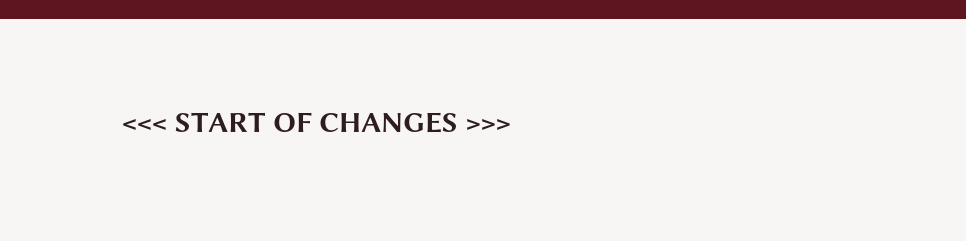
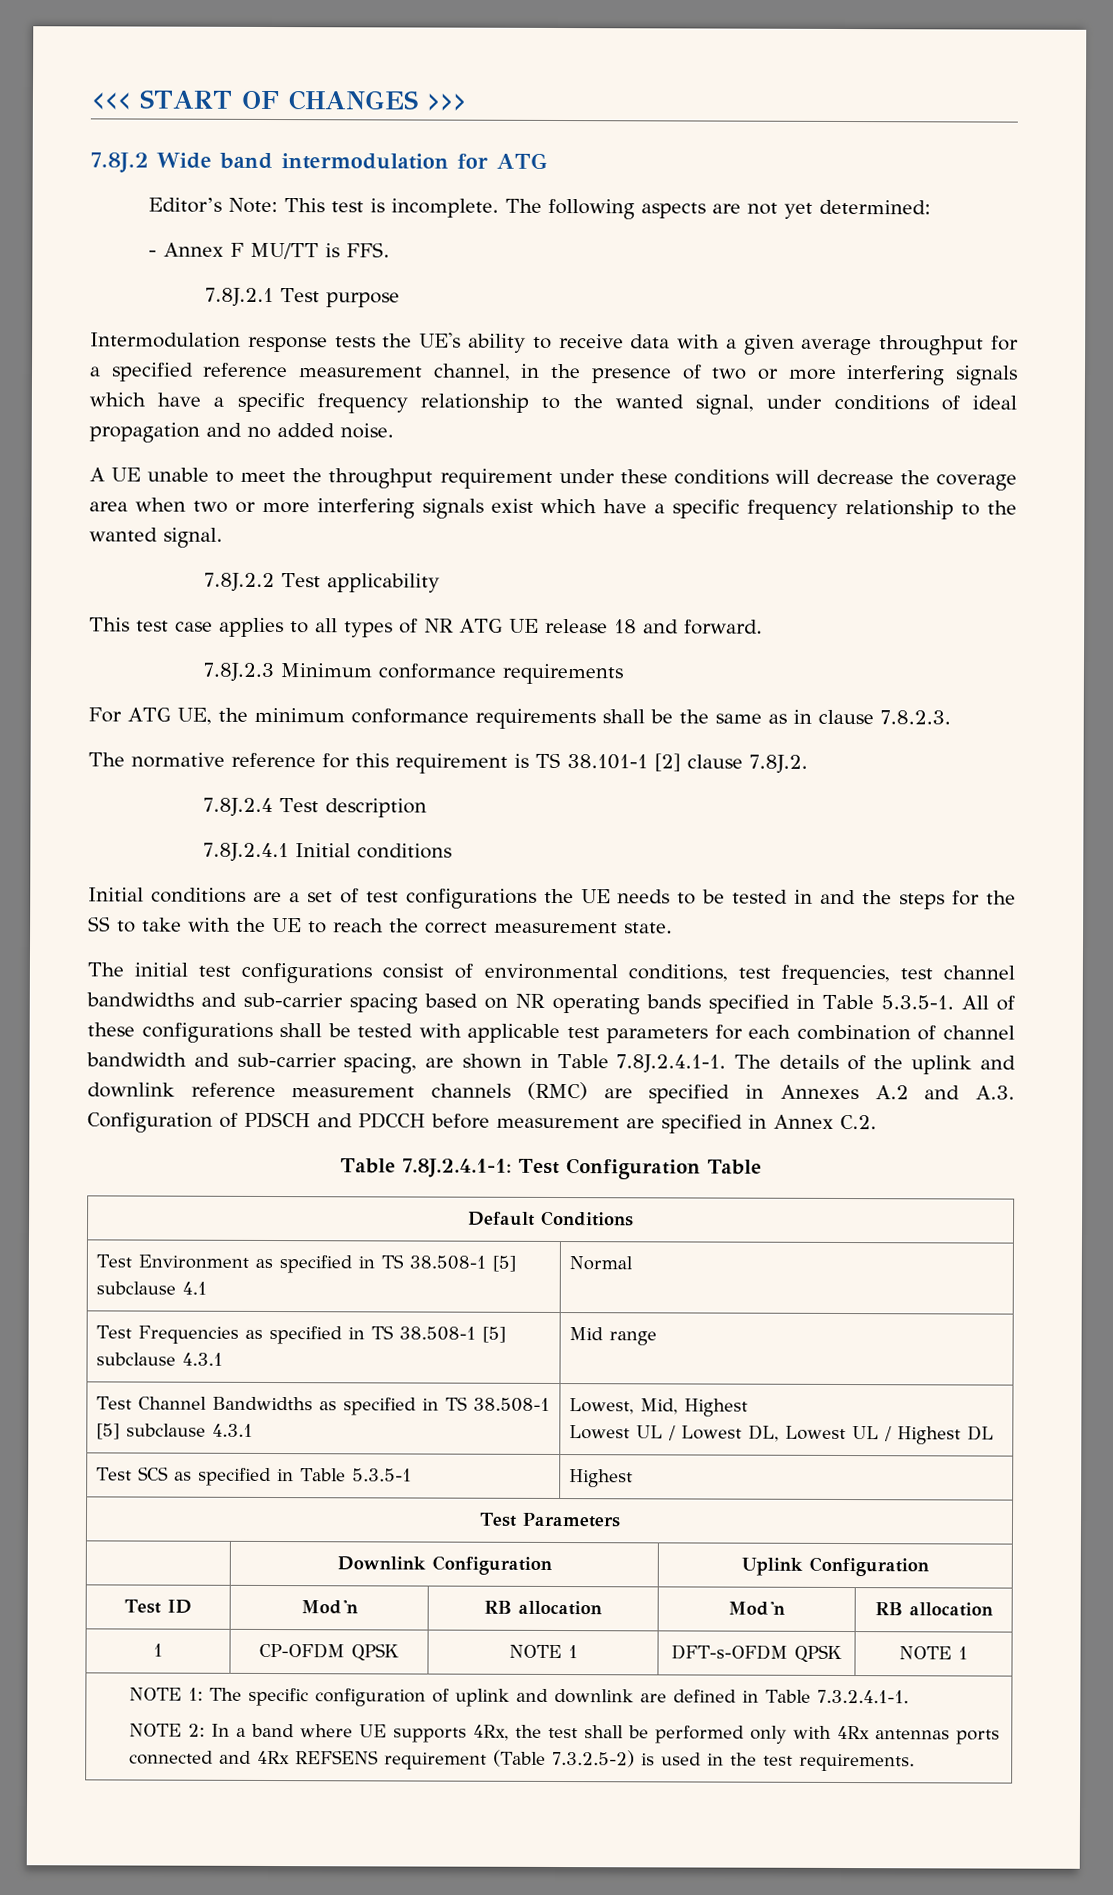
+ 7.8J.2 Wide band intermodulation for ATG
+ Editor’s Note: This test is incomplete. The following aspects are not yet determined:
+ - Annex F MU/TT is FFS.
+ 7.8J.2.1 Test purpose
+ Intermodulation response tests the UE's ability to receive data with a given average throughput for a specified reference measurement channel, in the presence of two or more interfering signals which have a specific frequency relationship to the wanted signal, under conditions of ideal propagation and no added noise.
+ A UE unable to meet the throughput requirement under these conditions will decrease the coverage area when two or more interfering signals exist which have a specific frequency relationship to the wanted signal.
+ 7.8J.2.2 Test applicability
+ This test case applies to all types of NR ATG UE release 18 and forward.
+ 7.8J.2.3 Minimum conformance requirements
+ For ATG UE, the minimum conformance requirements shall be the same as in clause 7.8.2.3.
+ The normative reference for this requirement is TS 38.101-1 [2] clause 7.8J.2.
+ 7.8J.2.4 Test description
+ 7.8J.2.4.1 Initial conditions
+ Initial conditions are a set of test configurations the UE needs to be tested in and the steps for the SS to take with the UE to reach the correct measurement state.
+ The initial test configurations consist of environmental conditions, test frequencies, test channel bandwidths and sub-carrier spacing based on NR operating bands specified in Table 5.3.5-1. All of these configurations shall be tested with applicable test parameters for each combination of channel bandwidth and sub-carrier spacing, are shown in Table 7.8J.2.4.1-1. The details of the uplink and downlink reference measurement channels (RMC) are specified in Annexes A.2 and A.3. Configuration of PDSCH and PDCCH before measurement are specified in Annex C.2.
+ Table 7.8J.2.4.1-1: Test Configuration Table
+ Default Conditions
+ Test Environment as specified in TS 38.508-1 [5] subclause 4.1 | Normal
+ Test Frequencies as specified in TS 38.508-1 [5] subclause 4.3.1 | Mid range
+ Test Channel Bandwidths as specified in TS 38.508-1 [5] subclause 4.3.1 | Lowest, Mid, Highest
+ Lowest UL / Lowest DL, Lowest UL / Highest DL
+ Test SCS as specified in Table 5.3.5-1 | Highest
+ Test Parameters
+ | Downlink Configuration | Uplink Configuration
+ Test ID | Mod'n | RB allocation | Mod'n | RB allocation
+ 1 | CP-OFDM QPSK | NOTE 1 | DFT-s-OFDM QPSK | NOTE 1
+ NOTE 1: The specific configuration of uplink and downlink are defined in Table 7.3.2.4.1-1.
+ NOTE 2: In a band where UE supports 4Rx, the test shall be performed only with 4Rx antennas ports connected and 4Rx REFSENS requirement (Table 7.3.2.5-2) is used in the test requirements.

